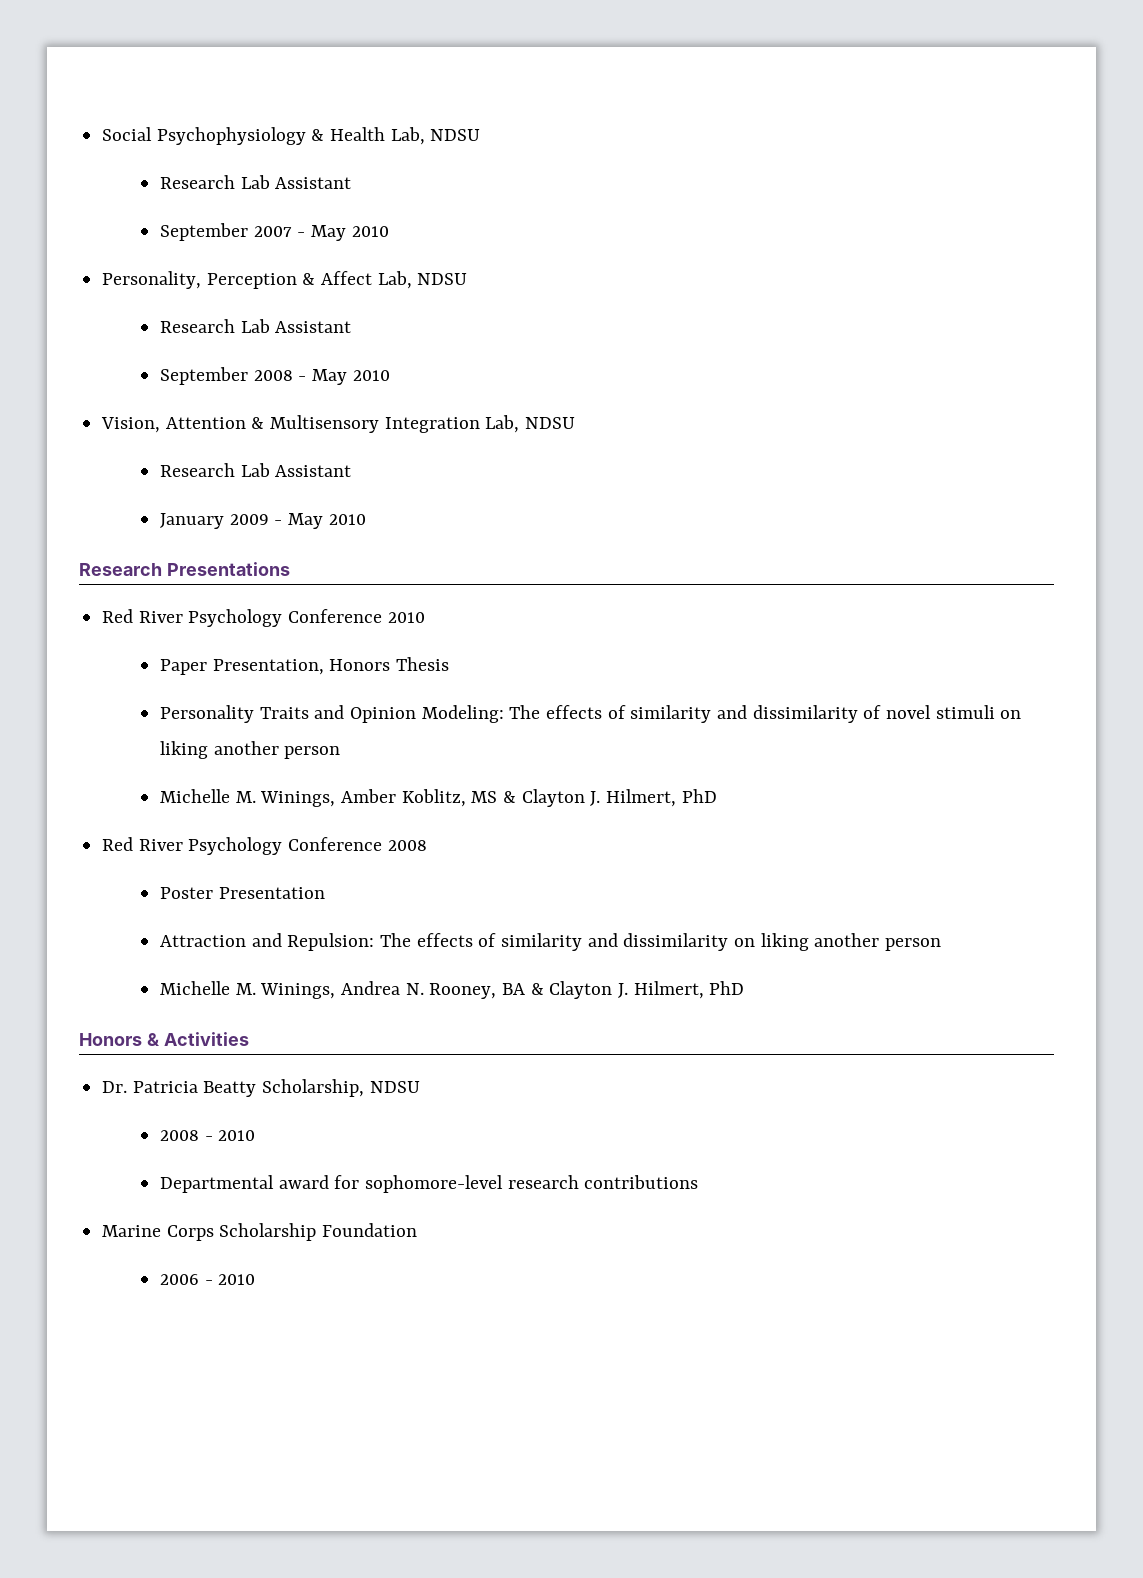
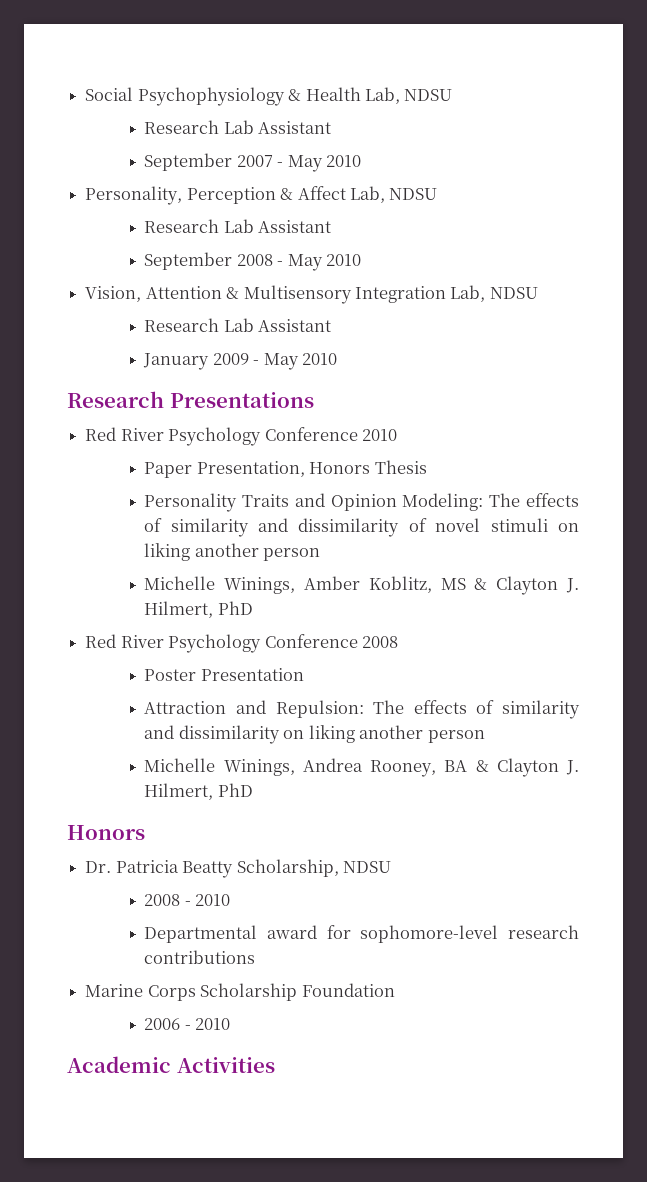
- Michelle M. Winings, Amber Koblitz, MS & Clayton J. Hilmert, PhD
+ Michelle Winings, Amber Koblitz, MS & Clayton J. Hilmert, PhD
- Michelle M. Winings, Andrea N. Rooney, BA & Clayton J. Hilmert, PhD
- Honors & Activities
+ Michelle Winings, Andrea Rooney, BA & Clayton J. Hilmert, PhD
+ Honors
+ Academic Activities

